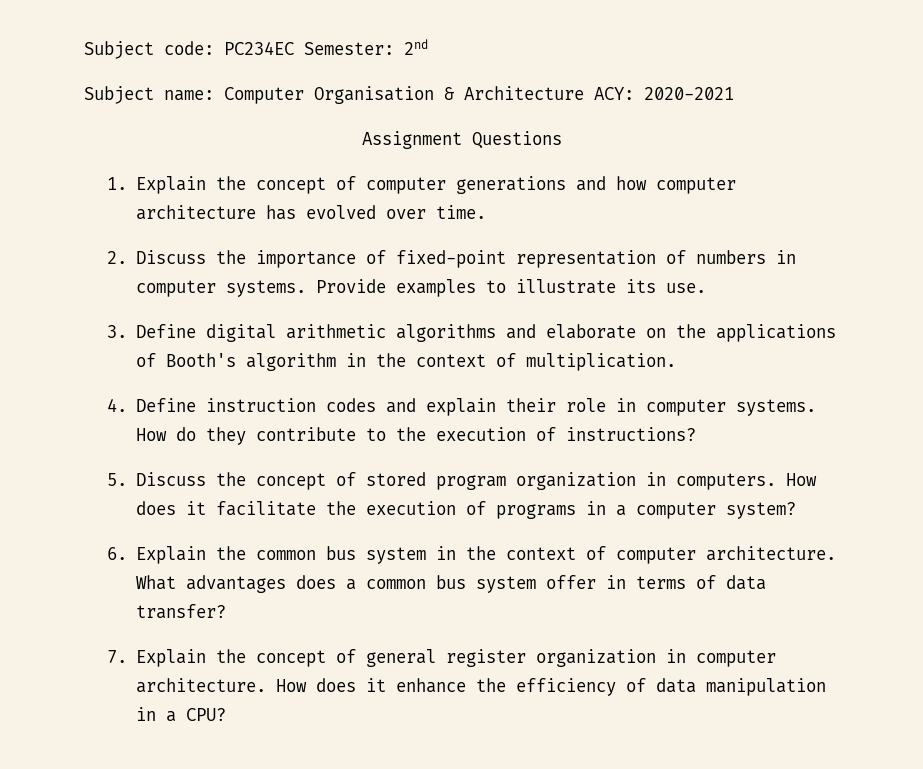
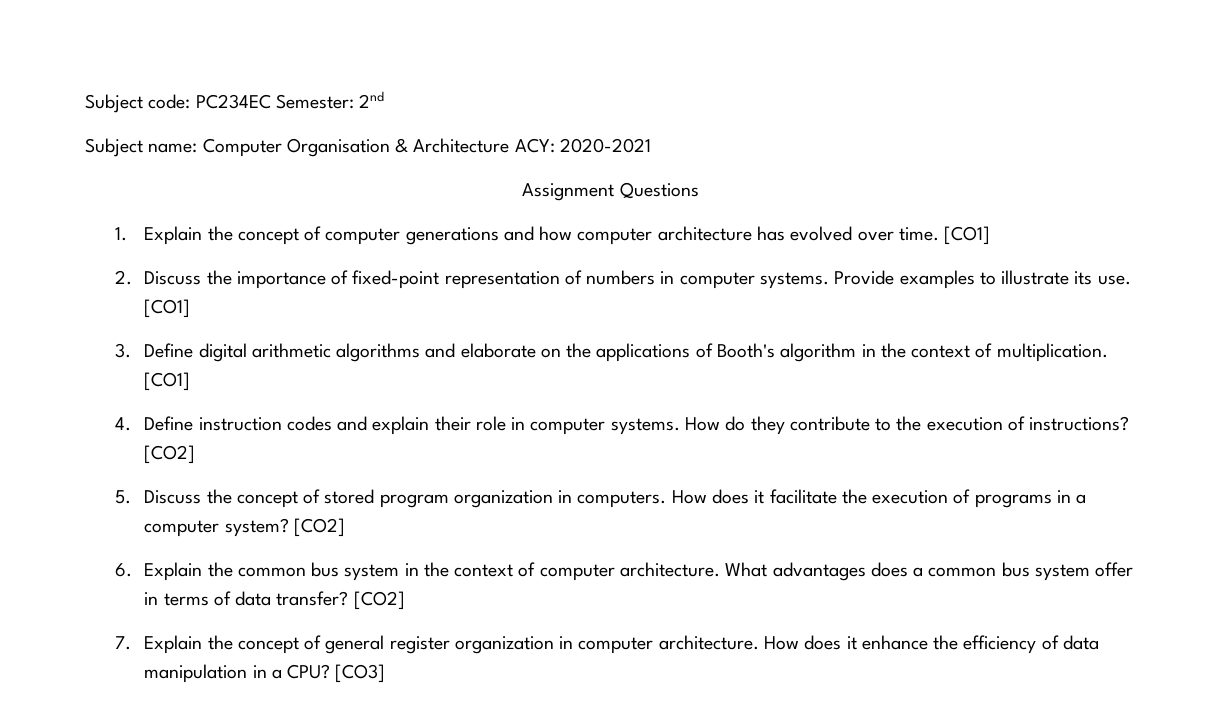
- 1. Explain the concept of computer generations and how computer architecture has evolved over time.
+ 1. Explain the concept of computer generations and how computer architecture has evolved over time. [CO1]
- Provide examples to illustrate its use.
+ Provide examples to illustrate its use. [CO1]
- 3. Define digital arithmetic algorithms and elaborate on the applications of Booth's algorithm in the context of multiplication.
+ 3. Define digital arithmetic algorithms and elaborate on the applications of Booth's algorithm in the context of multiplication. [CO1]
- How do they contribute to the execution of instructions?
+ How do they contribute to the execution of instructions? [CO2]
- How does it facilitate the execution of programs in a computer system?
+ How does it facilitate the execution of programs in a computer system? [CO2]
- What advantages does a common bus system offer in terms of data transfer?
+ What advantages does a common bus system offer in terms of data transfer? [CO2]
+ [CO3]

